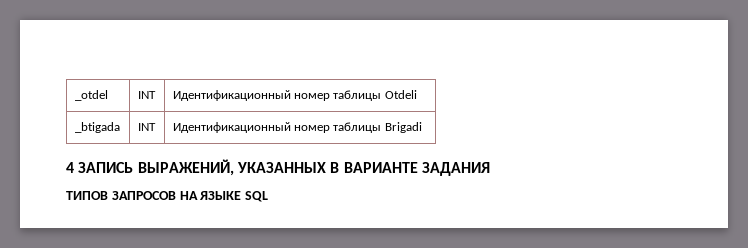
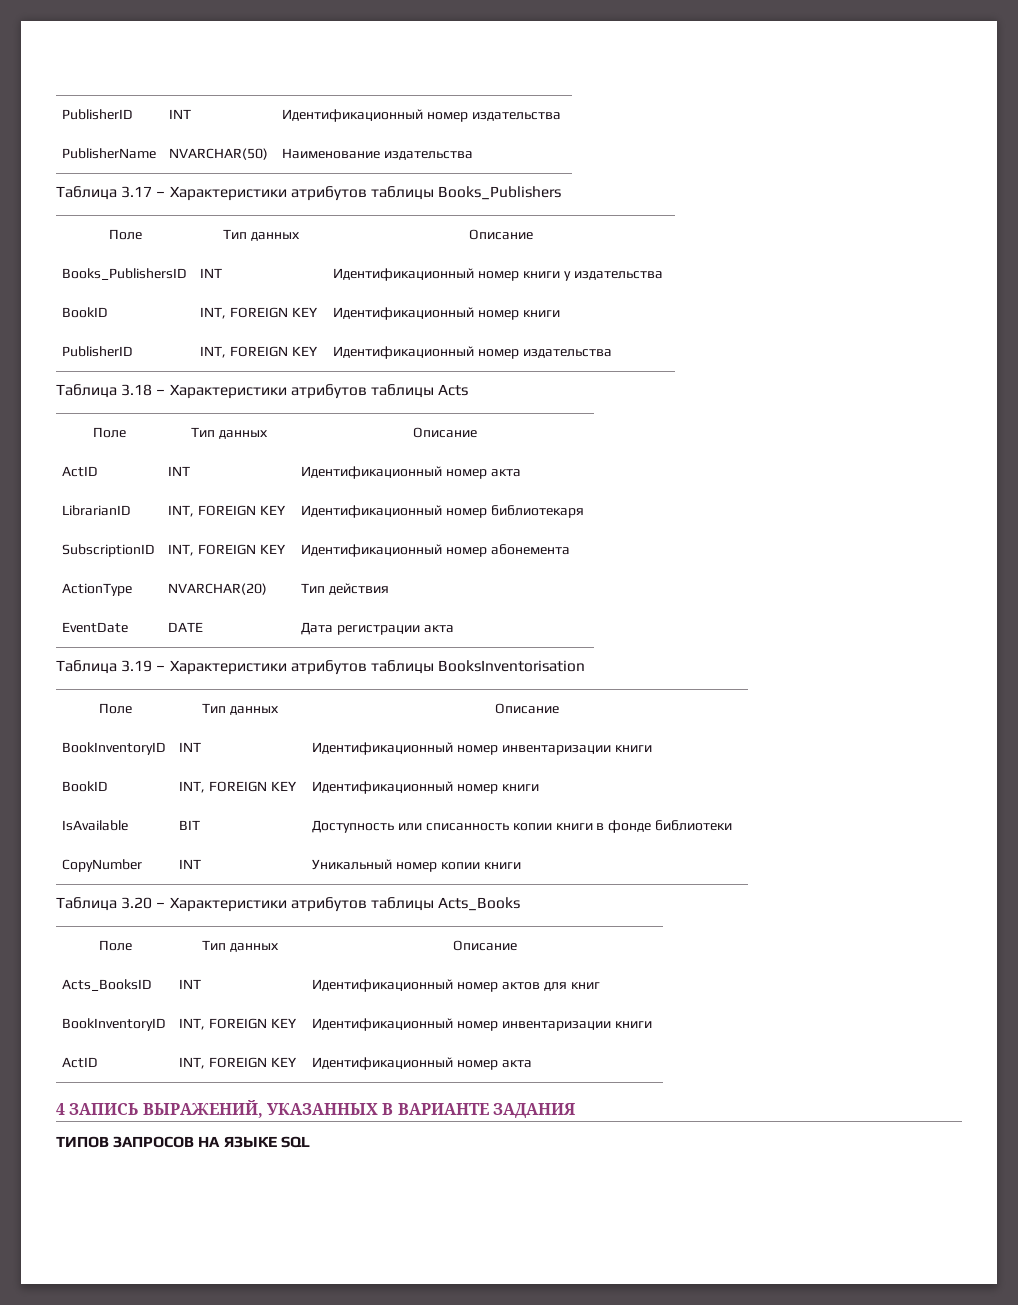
- _otdel | INT | Идентификационный номер таблицы Otdeli
- _btigada | INT | Идентификационный номер таблицы Brigadi
+ PublisherID | INT | Идентификационный номер издательства
+ PublisherName | NVARCHAR(50) | Наименование издательства
+ Таблица 3.17 – Характеристики атрибутов таблицы Books_Publishers
+ Поле | Тип данных | Описание
+ Books_PublishersID | INT | Идентификационный номер книги у издательства
+ BookID | INT, FOREIGN KEY | Идентификационный номер книги
+ PublisherID | INT, FOREIGN KEY | Идентификационный номер издательства
+ Таблица 3.18 – Характеристики атрибутов таблицы Acts
+ Поле | Тип данных | Описание
+ ActID | INT | Идентификационный номер акта
+ LibrarianID | INT, FOREIGN KEY | Идентификационный номер библиотекаря
+ SubscriptionID | INT, FOREIGN KEY | Идентификационный номер абонемента
+ ActionType | NVARCHAR(20) | Тип действия
+ EventDate | DATE | Дата регистрации акта
+ Таблица 3.19 – Характеристики атрибутов таблицы BooksInventorisation
+ Поле | Тип данных | Описание
+ BookInventoryID | INT | Идентификационный номер инвентаризации книги
+ BookID | INT, FOREIGN KEY | Идентификационный номер книги
+ IsAvailable | BIT | Доступность или списанность копии книги в фонде библиотеки
+ CopyNumber | INT | Уникальный номер копии книги
+ Таблица 3.20 – Характеристики атрибутов таблицы Acts_Books
+ Поле | Тип данных | Описание
+ Acts_BooksID | INT | Идентификационный номер актов для книг
+ BookInventoryID | INT, FOREIGN KEY | Идентификационный номер инвентаризации книги
+ ActID | INT, FOREIGN KEY | Идентификационный номер акта

